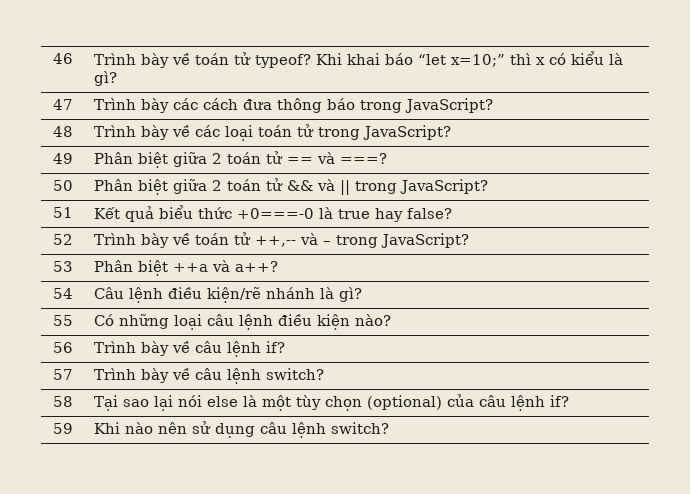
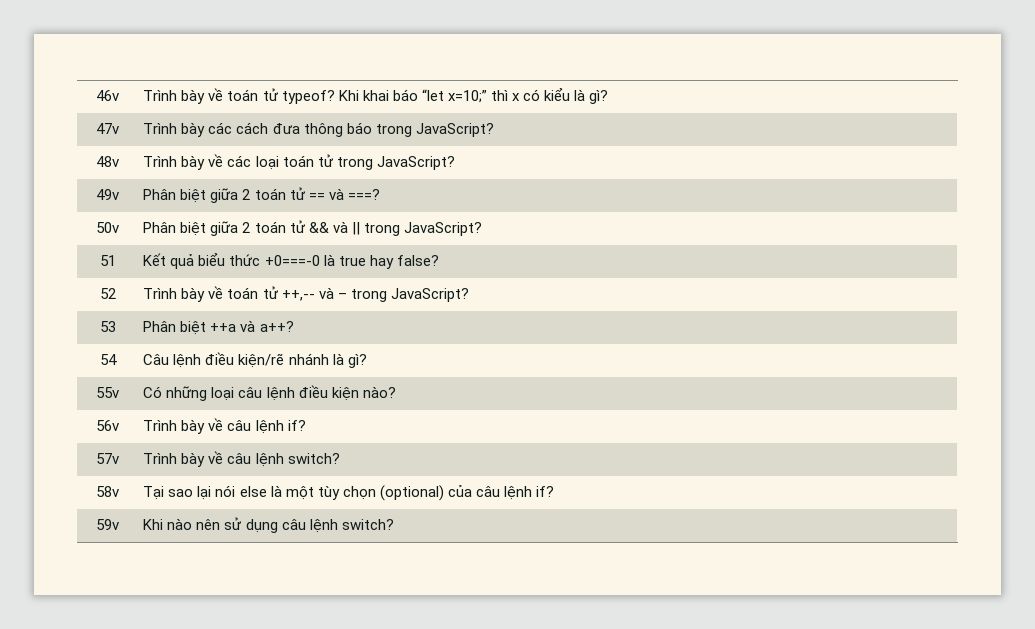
- 46 | Trình bày về toán tử typeof? Khi khai báo “let x=10;” thì x có kiểu là gì?
+ 46v | Trình bày về toán tử typeof? Khi khai báo “let x=10;” thì x có kiểu là gì?
- 47 | Trình bày các cách đưa thông báo trong JavaScript?
+ 47v | Trình bày các cách đưa thông báo trong JavaScript?
- 48 | Trình bày về các loại toán tử trong JavaScript?
+ 48v | Trình bày về các loại toán tử trong JavaScript?
- 49 | Phân biệt giữa 2 toán tử == và ===?
+ 49v | Phân biệt giữa 2 toán tử == và ===?
- 50 | Phân biệt giữa 2 toán tử && và || trong JavaScript?
+ 50v | Phân biệt giữa 2 toán tử && và || trong JavaScript?
- 55 | Có những loại câu lệnh điều kiện nào?
+ 55v | Có những loại câu lệnh điều kiện nào?
- 56 | Trình bày về câu lệnh if?
+ 56v | Trình bày về câu lệnh if?
- 57 | Trình bày về câu lệnh switch?
+ 57v | Trình bày về câu lệnh switch?
- 58 | Tại sao lại nói else là một tùy chọn (optional) của câu lệnh if?
+ 58v | Tại sao lại nói else là một tùy chọn (optional) của câu lệnh if?
- 59 | Khi nào nên sử dụng câu lệnh switch?
+ 59v | Khi nào nên sử dụng câu lệnh switch?

